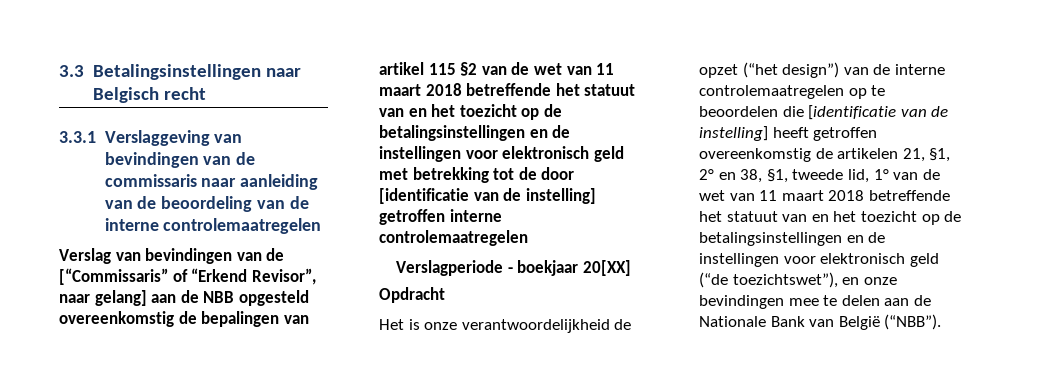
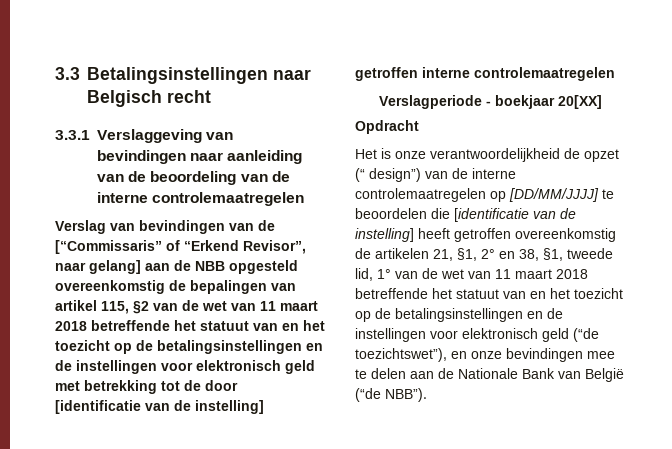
- 3.3.1 Verslaggeving van bevindingen van de commissaris naar aanleiding van de beoordeling van de interne controlemaatregelen
+ 3.3.1 Verslaggeving van bevindingen naar aanleiding van de beoordeling van de interne controlemaatregelen
- Verslag van bevindingen van de [“Commissaris” of “Erkend Revisor”, naar gelang] aan de NBB opgesteld overeenkomstig de bepalingen van artikel 115 §2 van de wet van 11 maart 2018 betreffende het statuut van en het toezicht op de betalingsinstellingen en de instellingen voor elektronisch geld met betrekking tot de door [identificatie van de instelling] getroffen interne controlemaatregelen
+ Verslag van bevindingen van de [“Commissaris” of “Erkend Revisor”, naar gelang] aan de NBB opgesteld overeenkomstig de bepalingen van artikel 115, §2 van de wet van 11 maart 2018 betreffende het statuut van en het toezicht op de betalingsinstellingen en de instellingen voor elektronisch geld met betrekking tot de door [identificatie van de instelling] getroffen interne controlemaatregelen
- Het is onze verantwoordelijkheid de opzet (“het design”) van de interne controlemaatregelen op te beoordelen die [identificatie van de instelling] heeft getroffen overeenkomstig de artikelen 21, §1, 2° en 38, §1, tweede lid, 1° van de wet van 11 maart 2018 betreffende het statuut van en het toezicht op de betalingsinstellingen en de instellingen voor elektronisch geld (“de toezichtswet”), en onze bevindingen mee te delen aan de Nationale Bank van België (“NBB”).
+ Het is onze verantwoordelijkheid de opzet (“ design”) van de interne controlemaatregelen op [DD/MM/JJJJ] te beoordelen die [identificatie van de instelling] heeft getroffen overeenkomstig de artikelen 21, §1, 2° en 38, §1, tweede lid, 1° van de wet van 11 maart 2018 betreffende het statuut van en het toezicht op de betalingsinstellingen en de instellingen voor elektronisch geld (“de toezichtswet”), en onze bevindingen mee te delen aan de Nationale Bank van België (“de NBB”).

